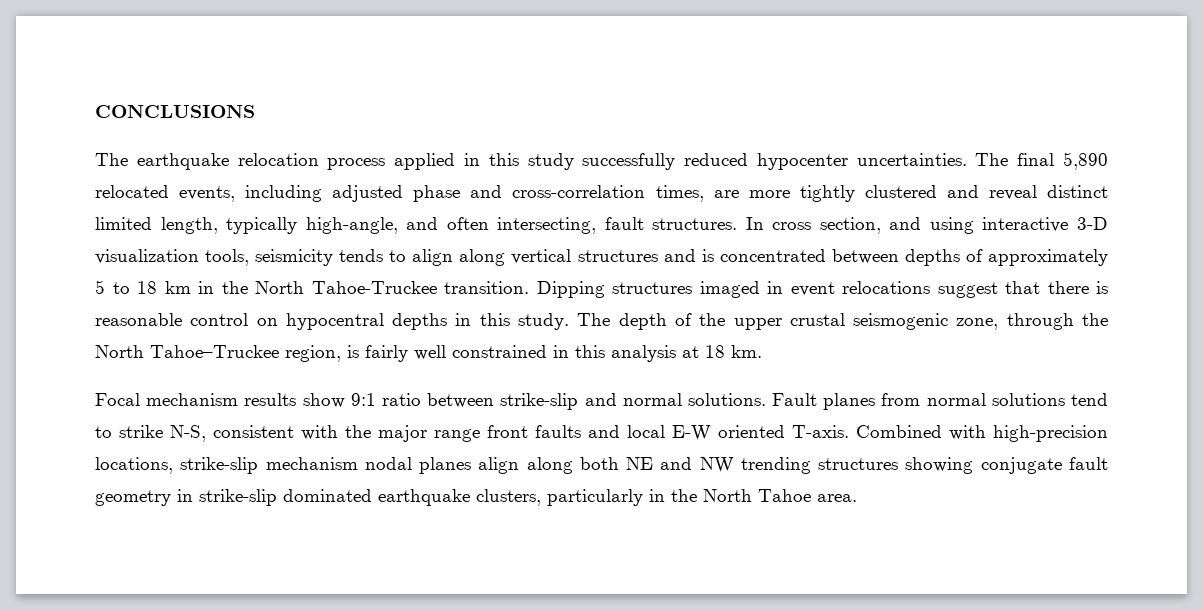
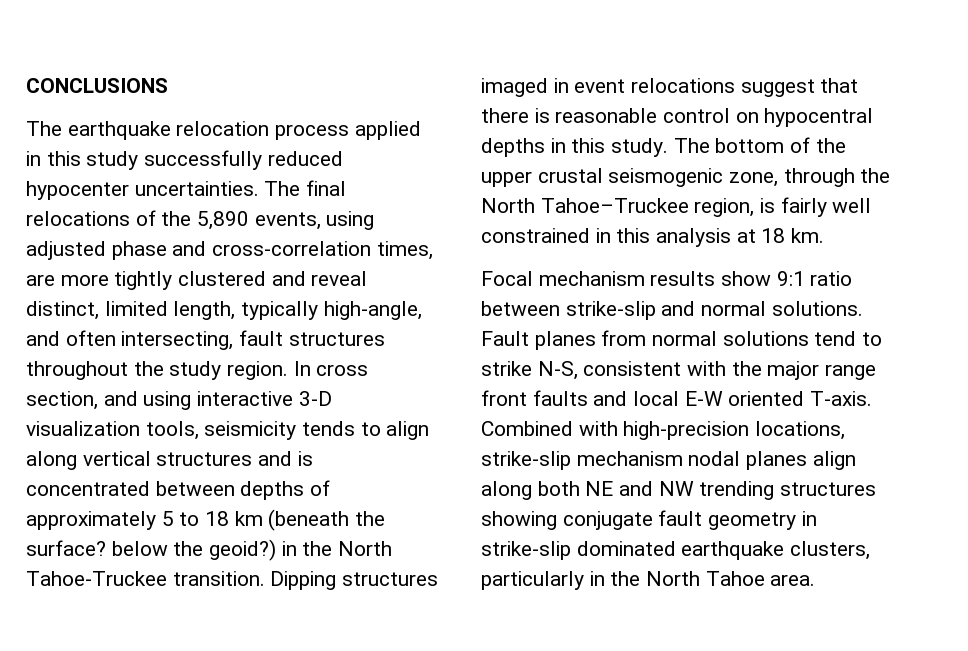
- The final 5,890 relocated events, including adjusted phase and cross-correlation times, are more tightly clustered and reveal distinct limited length, typically high-angle, and often intersecting, fault structures.
+ The final relocations of the 5,890 events, using adjusted phase and cross-correlation times, are more tightly clustered and reveal distinct, limited length, typically high-angle, and often intersecting, fault structures throughout the study region.
- In cross section, and using interactive 3-D visualization tools, seismicity tends to align along vertical structures and is concentrated between depths of approximately 5 to 18 km in the North Tahoe-Truckee transition.
+ In cross section, and using interactive 3-D visualization tools, seismicity tends to align along vertical structures and is concentrated between depths of approximately 5 to 18 km (beneath the surface? below the geoid?) in the North Tahoe-Truckee transition.
- The depth of the upper crustal seismogenic zone, through the North Tahoe–Truckee region, is fairly well constrained in this analysis at 18 km.
+ The bottom of the upper crustal seismogenic zone, through the North Tahoe–Truckee region, is fairly well constrained in this analysis at 18 km.

